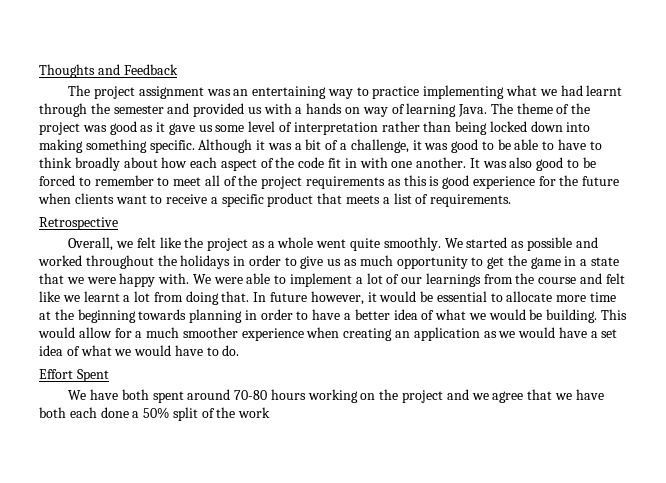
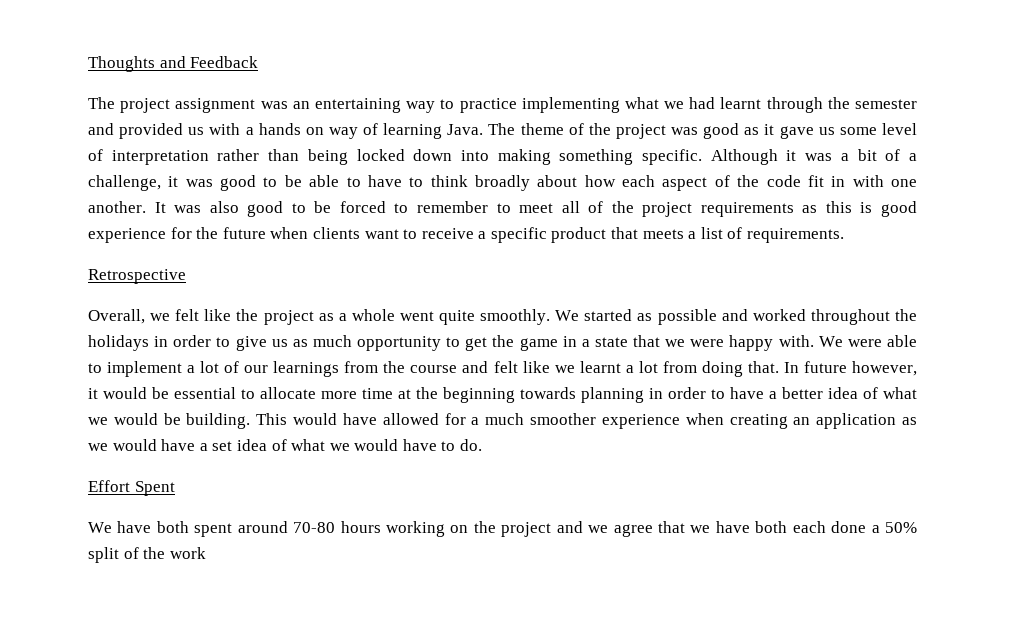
- This would allow for a much smoother experience when creating an application as we would have a set idea of what we would have to do.
+ This would have allowed for a much smoother experience when creating an application as we would have a set idea of what we would have to do.

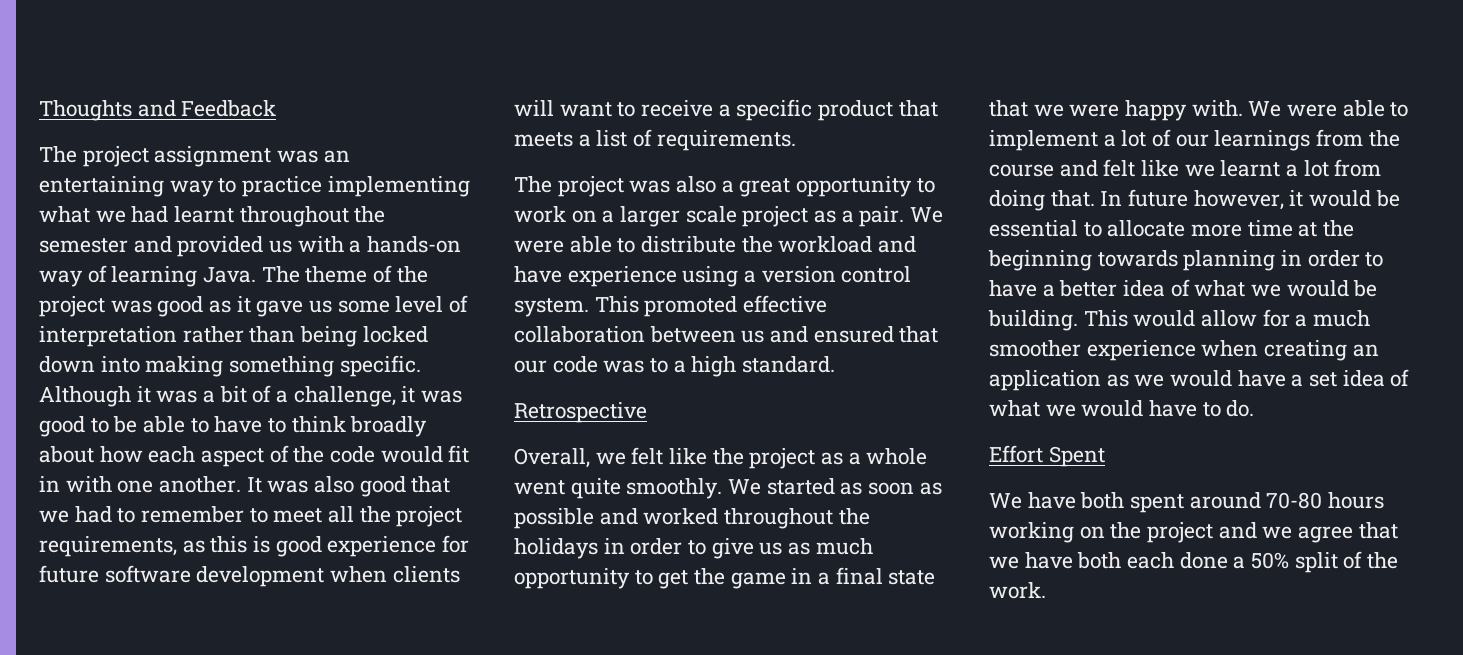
- The project assignment was an entertaining way to practice implementing what we had learnt through the semester and provided us with a hands on way of learning Java.
+ The project assignment was an entertaining way to practice implementing what we had learnt throughout the semester and provided us with a hands-on way of learning Java.
- Although it was a bit of a challenge, it was good to be able to have to think broadly about how each aspect of the code fit in with one another.
+ Although it was a bit of a challenge, it was good to be able to have to think broadly about how each aspect of the code would fit in with one another.
- It was also good to be forced to remember to meet all of the project requirements as this is good experience for the future when clients want to receive a specific product that meets a list of requirements.
+ It was also good that we had to remember to meet all the project requirements, as this is good experience for future software development when clients will want to receive a specific product that meets a list of requirements.
+ The project was also a great opportunity to work on a larger scale project as a pair. We were able to distribute the workload and have experience using a version control system. This promoted effective collaboration between us and ensured that our code was to a high standard.
- We started as possible and worked throughout the holidays in order to give us as much opportunity to get the game in a state that we were happy with.
+ We started as soon as possible and worked throughout the holidays in order to give us as much opportunity to get the game in a final state that we were happy with.
- This would have allowed for a much smoother experience when creating an application as we would have a set idea of what we would have to do.
+ This would allow for a much smoother experience when creating an application as we would have a set idea of what we would have to do.
- We have both spent around 70-80 hours working on the project and we agree that we have both each done a 50% split of the work
+ We have both spent around 70-80 hours working on the project and we agree that we have both each done a 50% split of the work.

